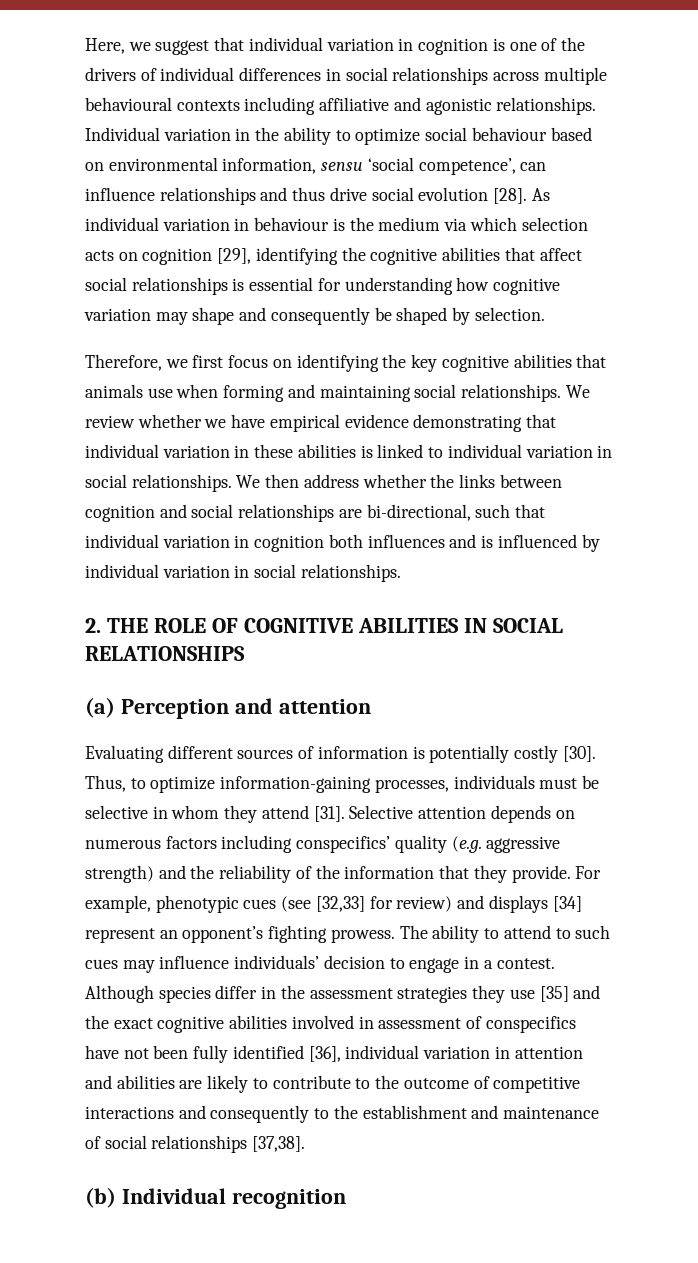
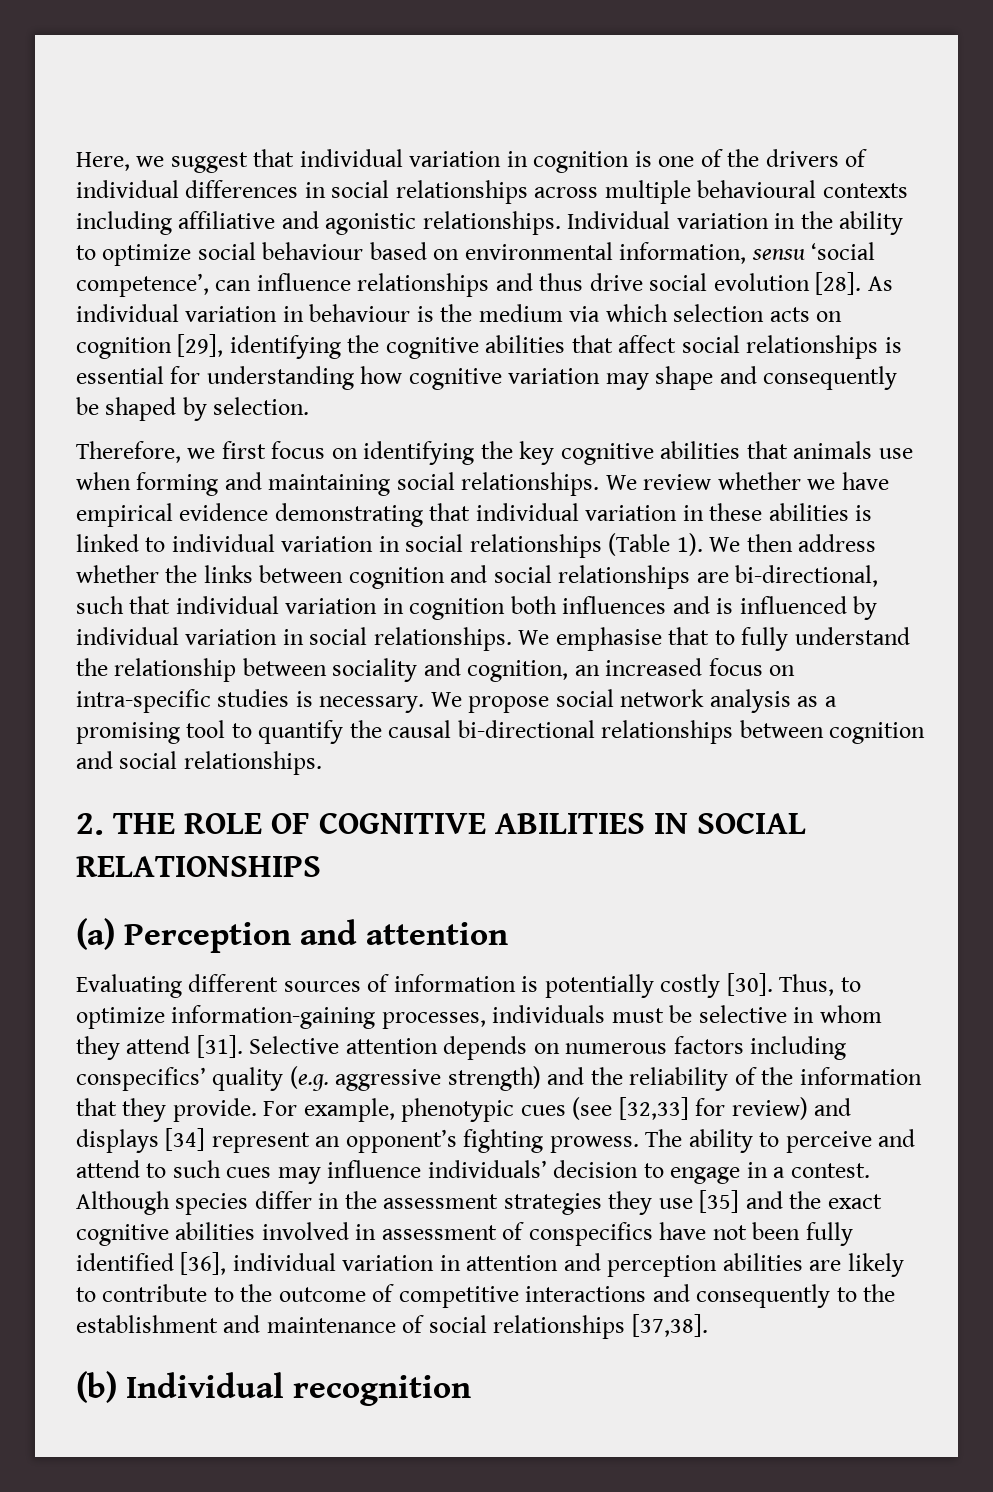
- We review whether we have empirical evidence demonstrating that individual variation in these abilities is linked to individual variation in social relationships.
+ We review whether we have empirical evidence demonstrating that individual variation in these abilities is linked to individual variation in social relationships (Table 1).
+ We emphasise that to fully understand the relationship between sociality and cognition, an increased focus on intra-specific studies is necessary. We propose social network analysis as a promising tool to quantify the causal bi-directional relationships between cognition and social relationships.
- The ability to attend to such cues may influence individuals’ decision to engage in a contest.
+ The ability to perceive and attend to such cues may influence individuals’ decision to engage in a contest.
- Although species differ in the assessment strategies they use [35] and the exact cognitive abilities involved in assessment of conspecifics have not been fully identified [36], individual variation in attention and abilities are likely to contribute to the outcome of competitive interactions and consequently to the establishment and maintenance of social relationships [37,38].
+ Although species differ in the assessment strategies they use [35] and the exact cognitive abilities involved in assessment of conspecifics have not been fully identified [36], individual variation in attention and perception abilities are likely to contribute to the outcome of competitive interactions and consequently to the establishment and maintenance of social relationships [37,38].

